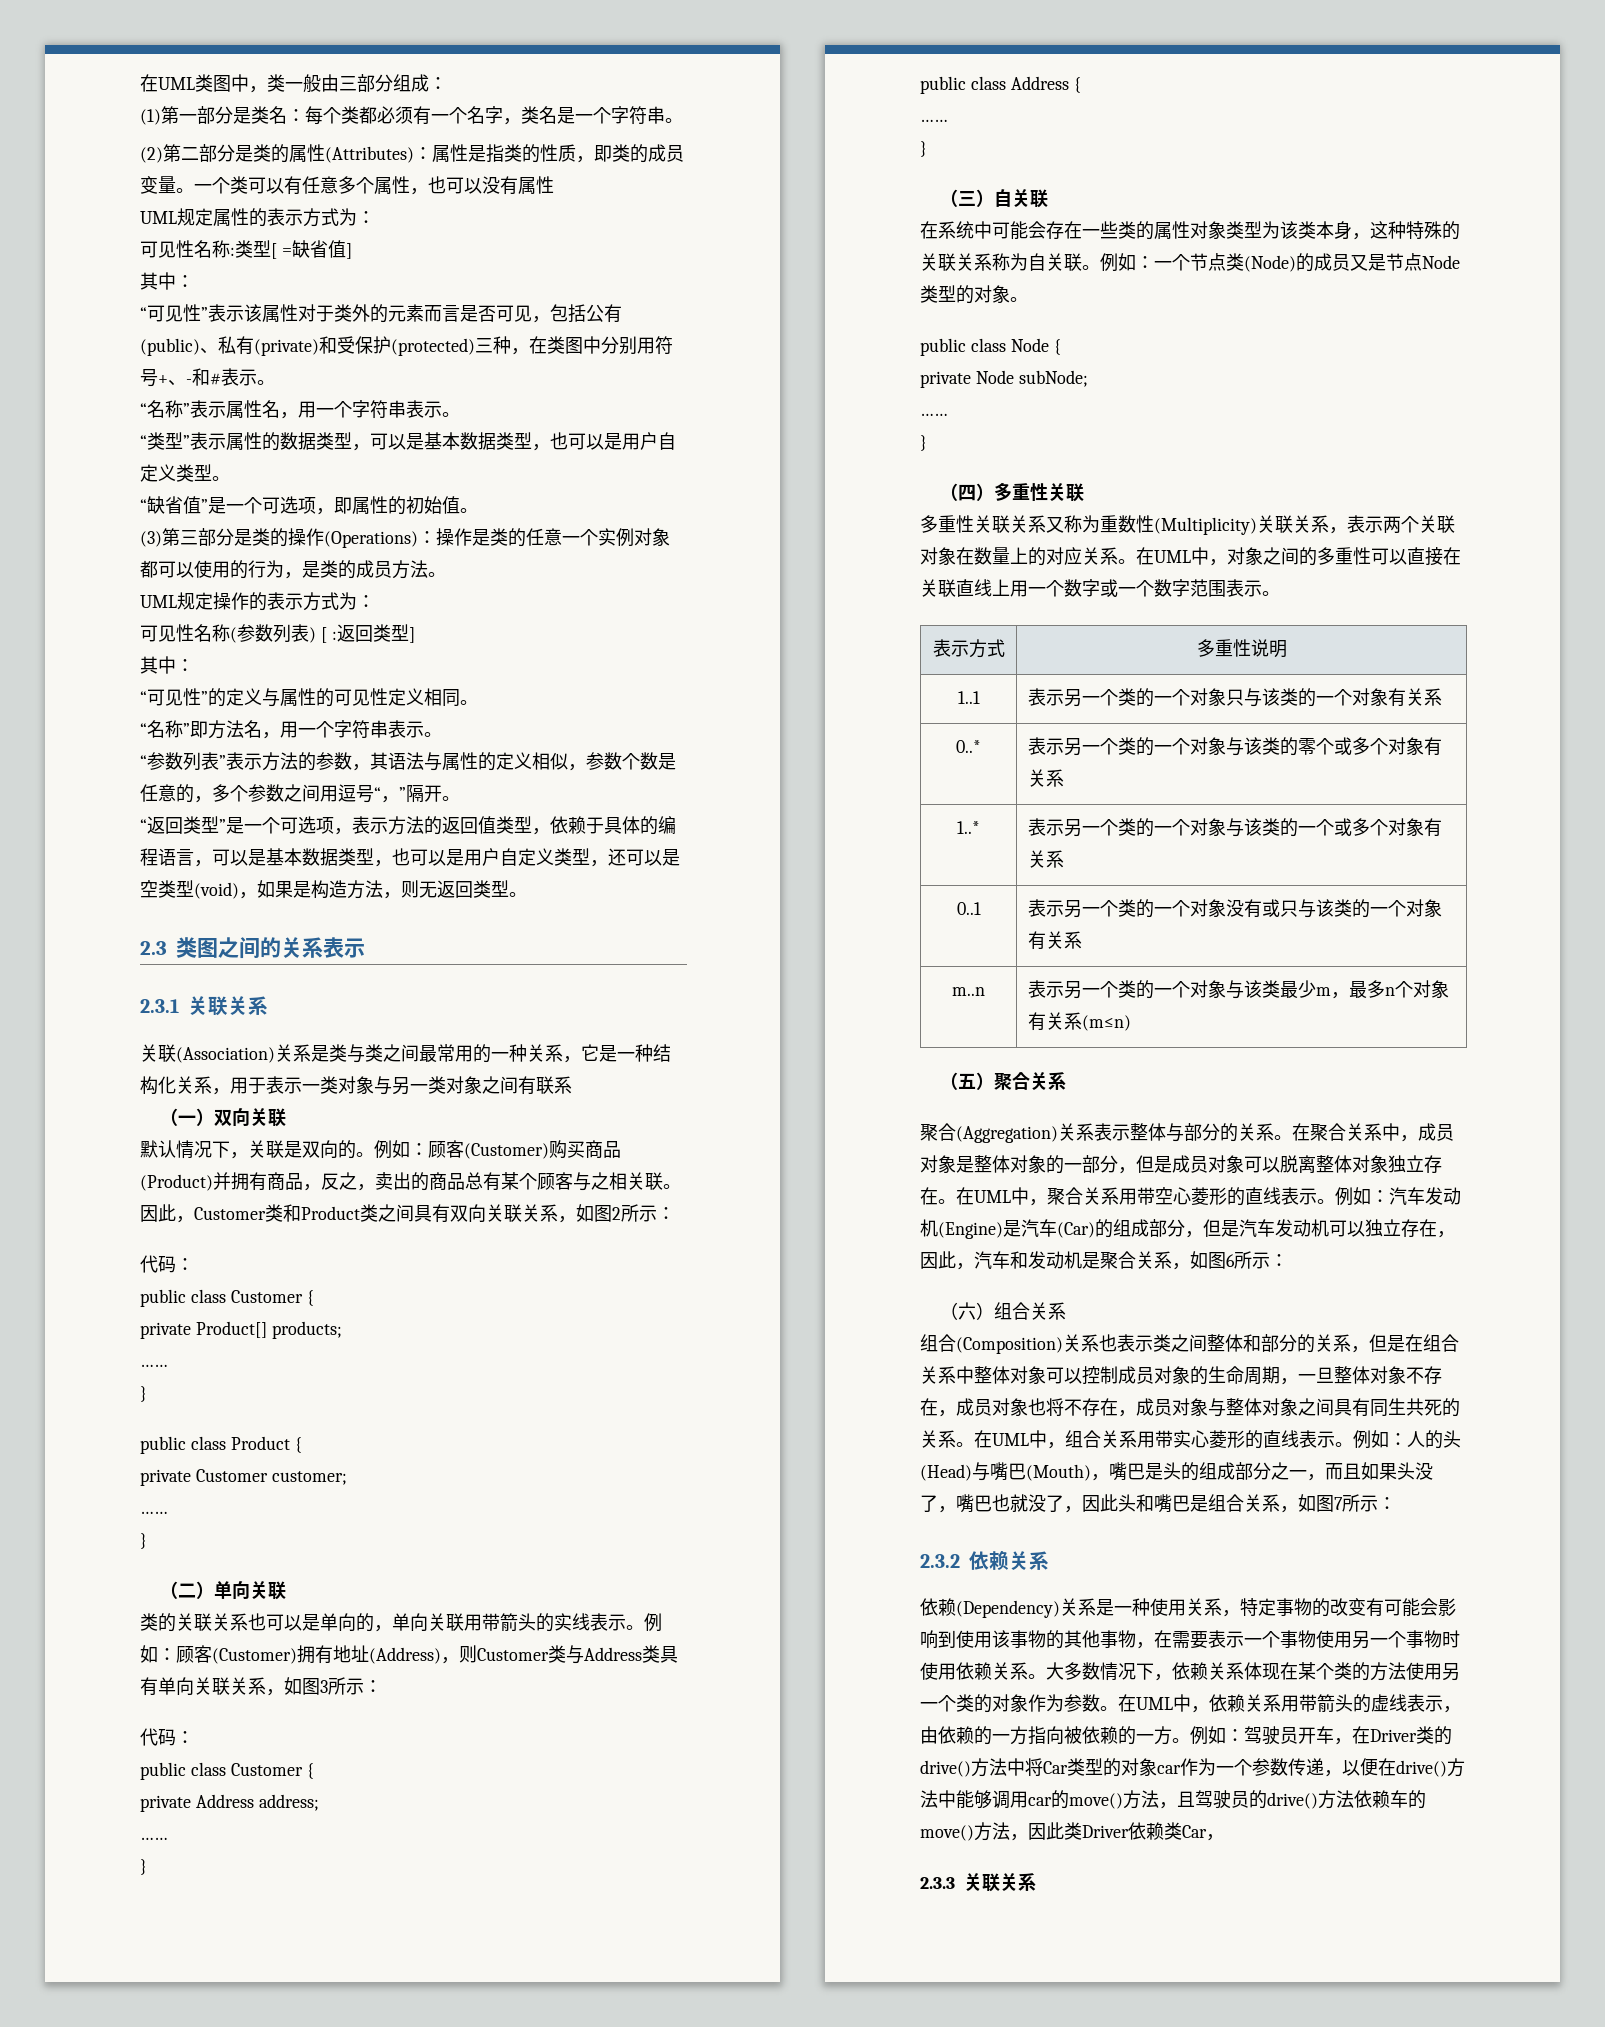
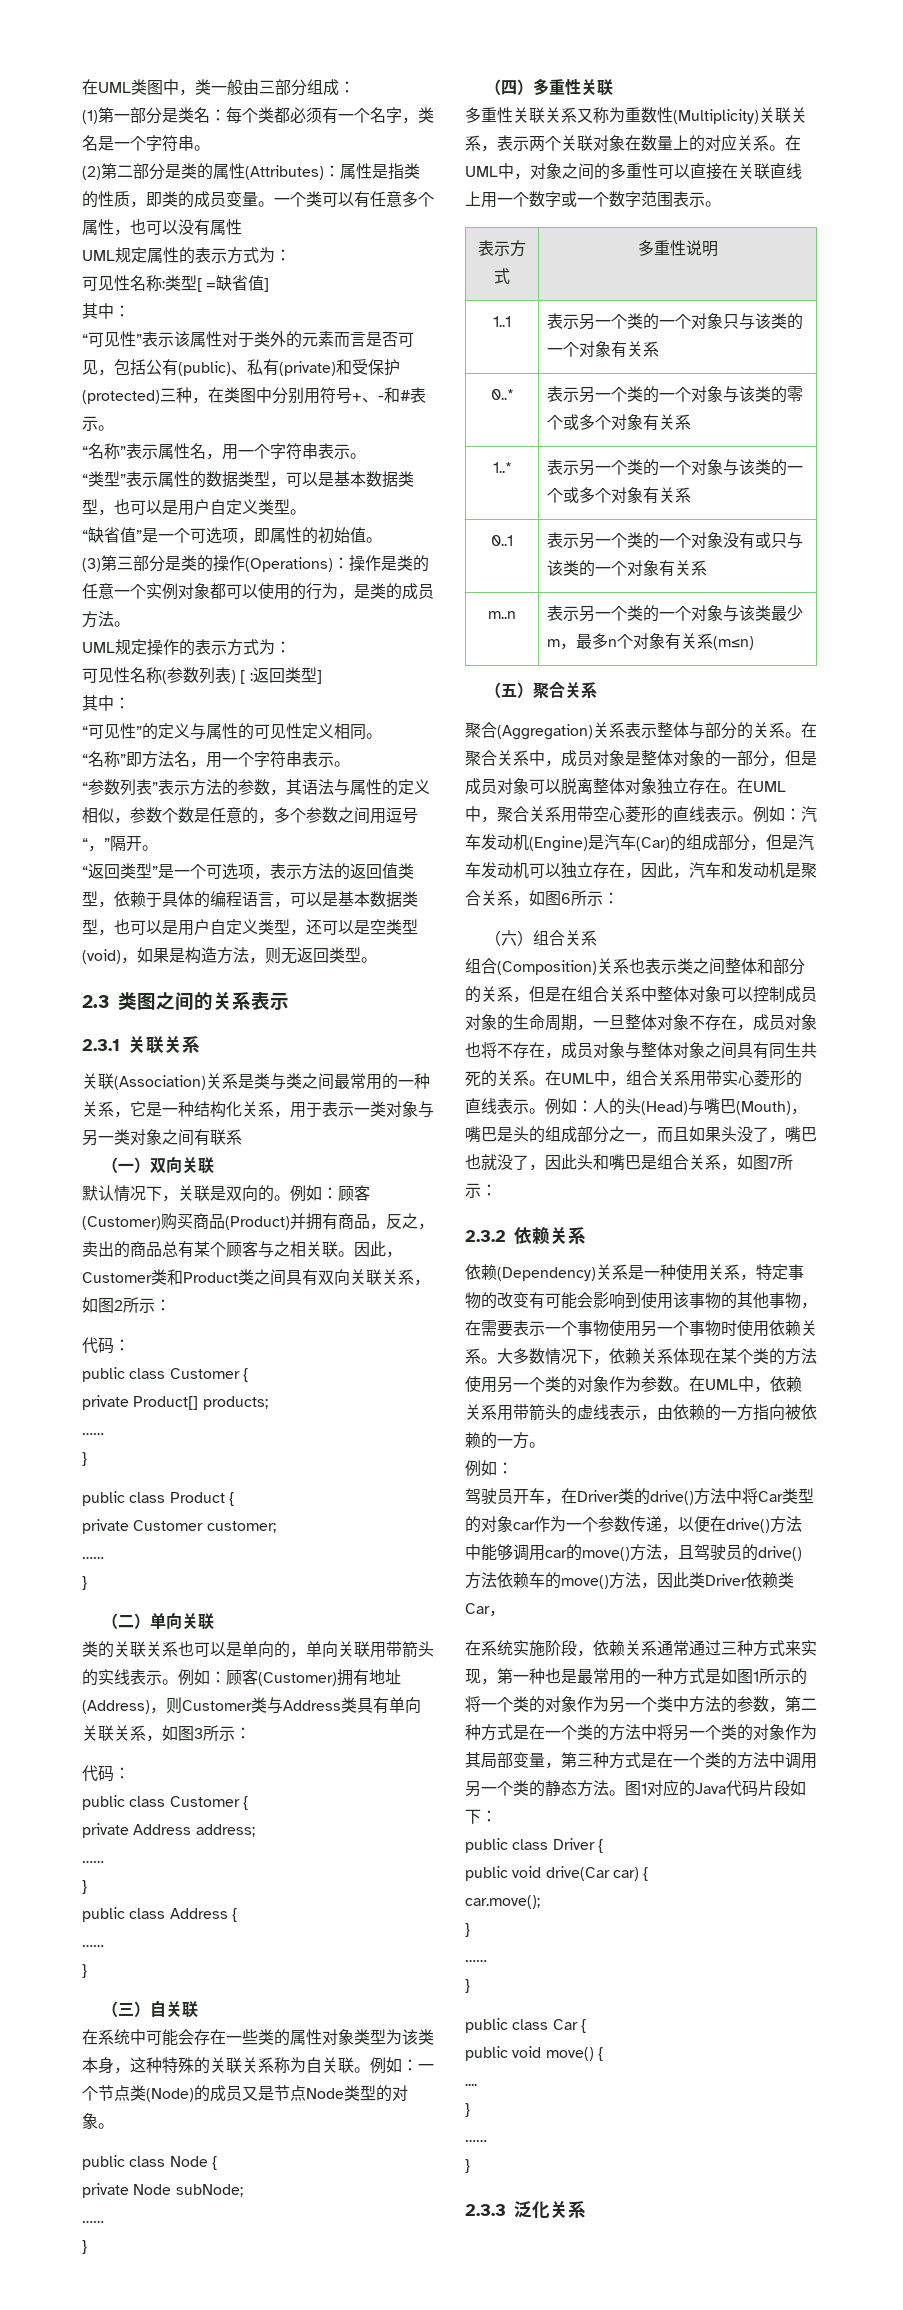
- 在UML中，依赖关系用带箭头的虚线表示，由依赖的一方指向被依赖的一方。例如：驾驶员开车，在Driver类的drive()方法中将Car类型的对象car作为一个参数传递，以便在drive()方法中能够调用car的move()方法，且驾驶员的drive()方法依赖车的move()方法，因此类Driver依赖类Car，
+ 在UML中，依赖关系用带箭头的虚线表示，由依赖的一方指向被依赖的一方。
+ 例如：
+ 驾驶员开车，在Driver类的drive()方法中将Car类型的对象car作为一个参数传递，以便在drive()方法中能够调用car的move()方法，且驾驶员的drive()方法依赖车的move()方法，因此类Driver依赖类Car，
- 2.3.3关联关系
+ 在系统实施阶段，依赖关系通常通过三种方式来实现，第一种也是最常用的一种方式是如图1所示的将一个类的对象作为另一个类中方法的参数，第二种方式是在一个类的方法中将另一个类的对象作为其局部变量，第三种方式是在一个类的方法中调用另一个类的静态方法。图1对应的Java代码片段如下：
+ public class Driver {
+ public void drive(Car car) {
+ car.move();
+ }
+ ……
+ }
+ public class Car {
+ public void move() {
+ ....
+ }
+ ……
+ }
+ 2.3.3泛化关系

